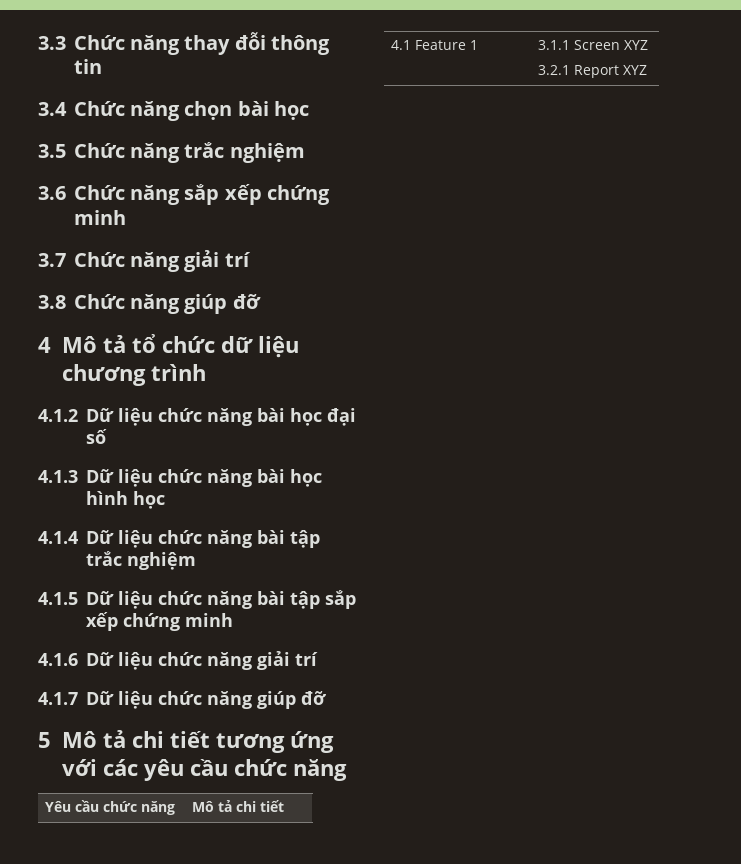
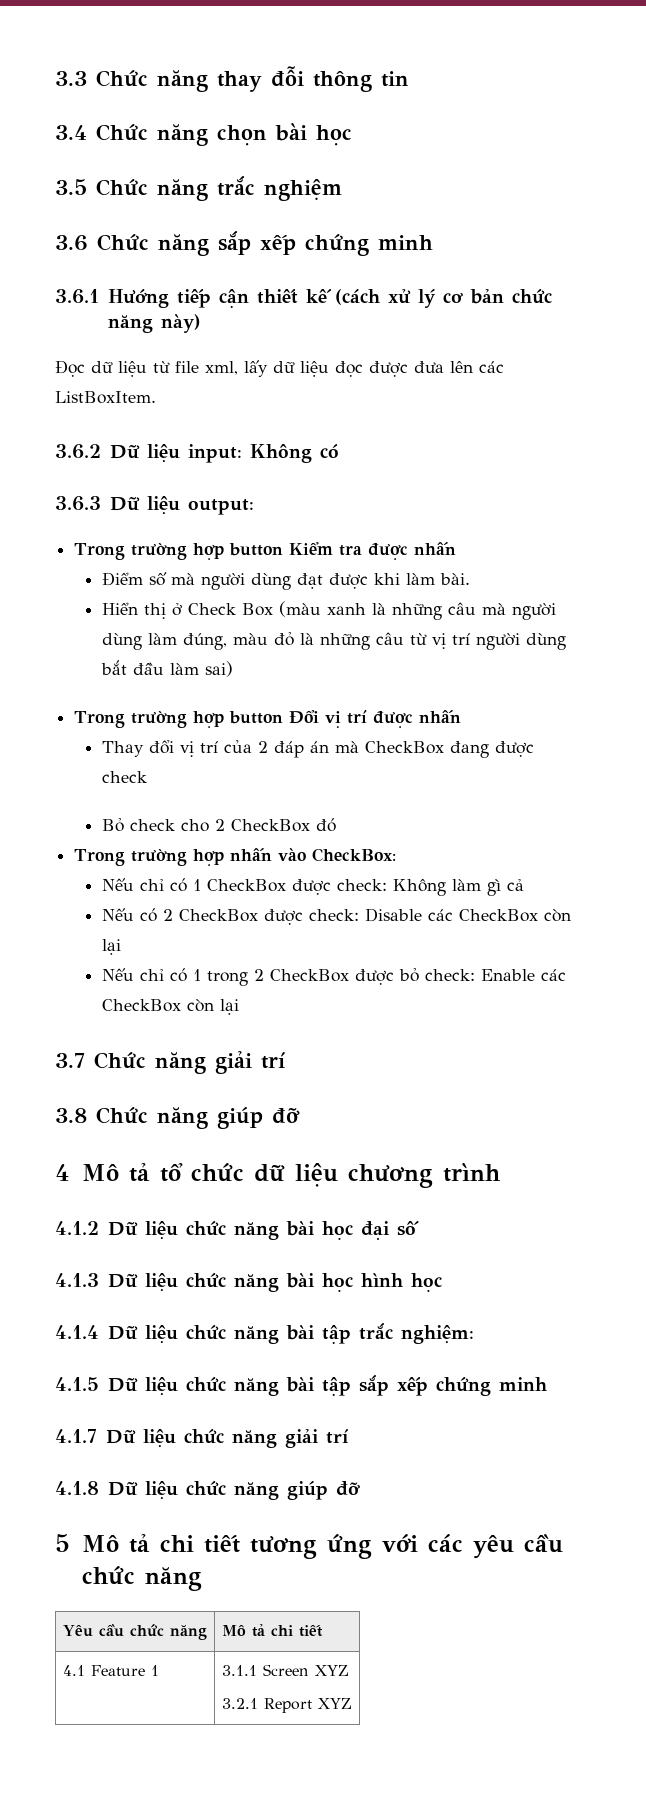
+ 3.6.1 Hướng tiếp cận thiết kế (cách xử lý cơ bản chức năng này)
+ Đọc dữ liệu từ file xml, lấy dữ liệu đọc được đưa lên các ListBoxItem.
+ 3.6.2 Dữ liệu input: Không có
+ 3.6.3 Dữ liệu output:
+ Trong trường hợp button Kiểm tra được nhấn
+ Điểm số mà người dùng đạt được khi làm bài.
+ Hiển thị ở Check Box (màu xanh là những câu mà người dùng làm đúng, màu đỏ là những câu từ vị trí người dùng bắt đầu làm sai)
+ Trong trường hợp button Đổi vị trí được nhấn
+ Thay đổi vị trí của 2 đáp án mà CheckBox đang được check
+ Bỏ check cho 2 CheckBox đó
+ Trong trường hợp nhấn vào CheckBox:
+ Nếu chỉ có 1 CheckBox được check: Không làm gì cả
+ Nếu có 2 CheckBox được check: Disable các CheckBox còn lại
+ Nếu chỉ có 1 trong 2 CheckBox được bỏ check: Enable các CheckBox còn lại
- 4.1.4 Dữ liệu chức năng bài tập trắc nghiệm
+ 4.1.4 Dữ liệu chức năng bài tập trắc nghiệm:
- 4.1.6 Dữ liệu chức năng giải trí
+ 4.1.7 Dữ liệu chức năng giải trí
- 4.1.7 Dữ liệu chức năng giúp đỡ
+ 4.1.8 Dữ liệu chức năng giúp đỡ

